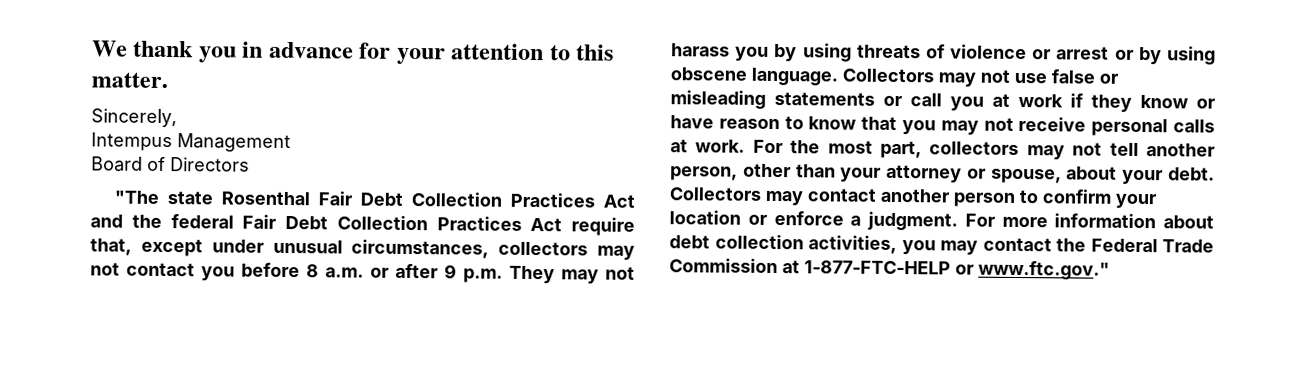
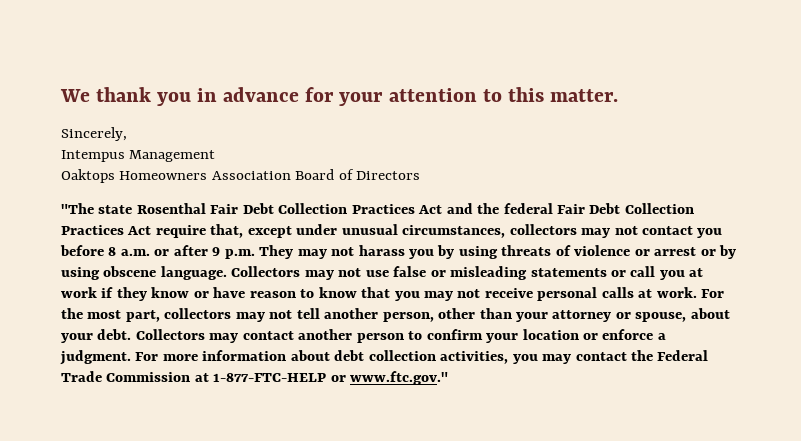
- Board of Directors
+ Oaktops Homeowners Association Board of Directors

